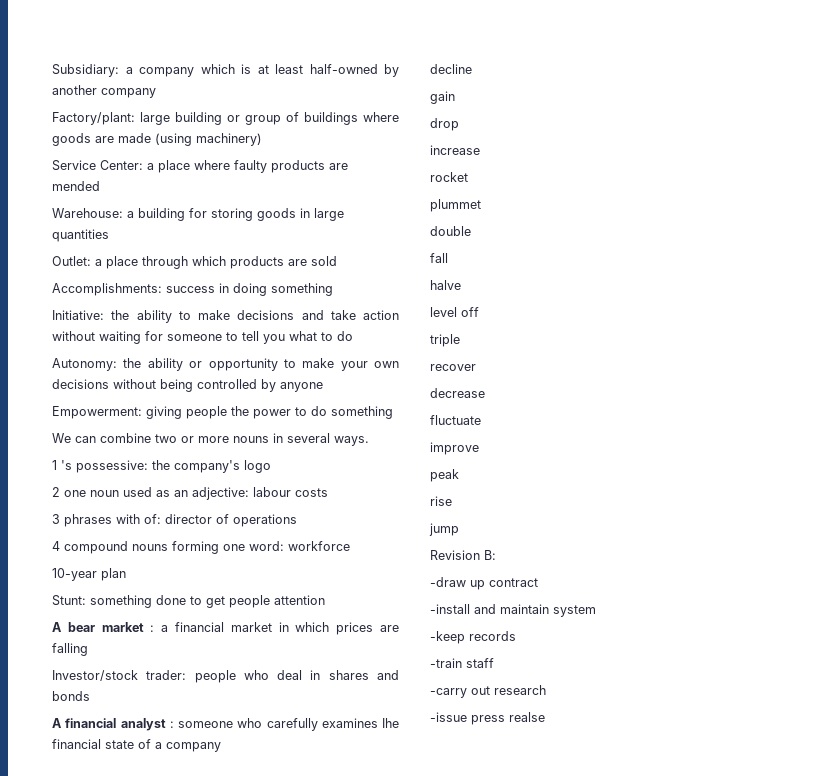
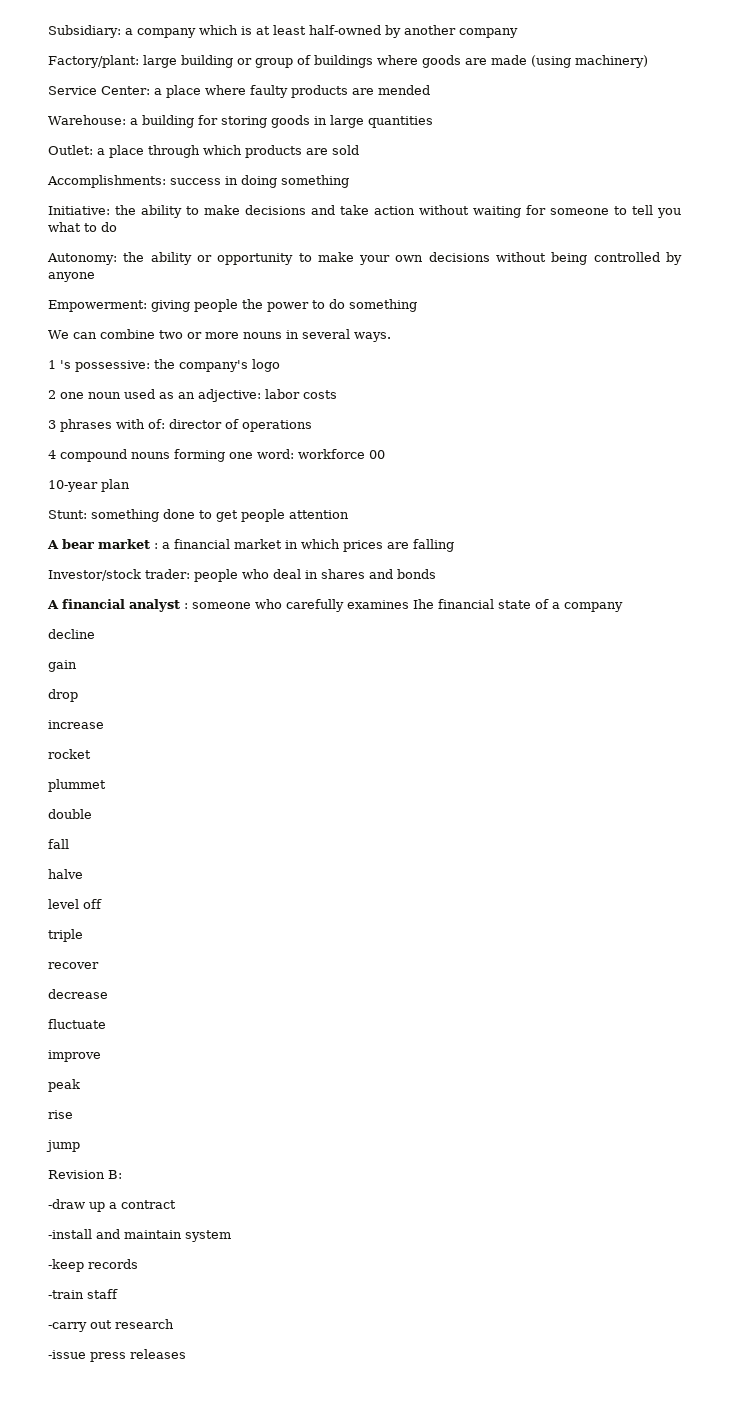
- 2 one noun used as an adjective: labour costs
+ 2 one noun used as an adjective: labor costs
- 4 compound nouns forming one word: workforce
+ 4 compound nouns forming one word: workforce 00
- -draw up contract
+ -draw up a contract
- -issue press realse
+ -issue press releases

